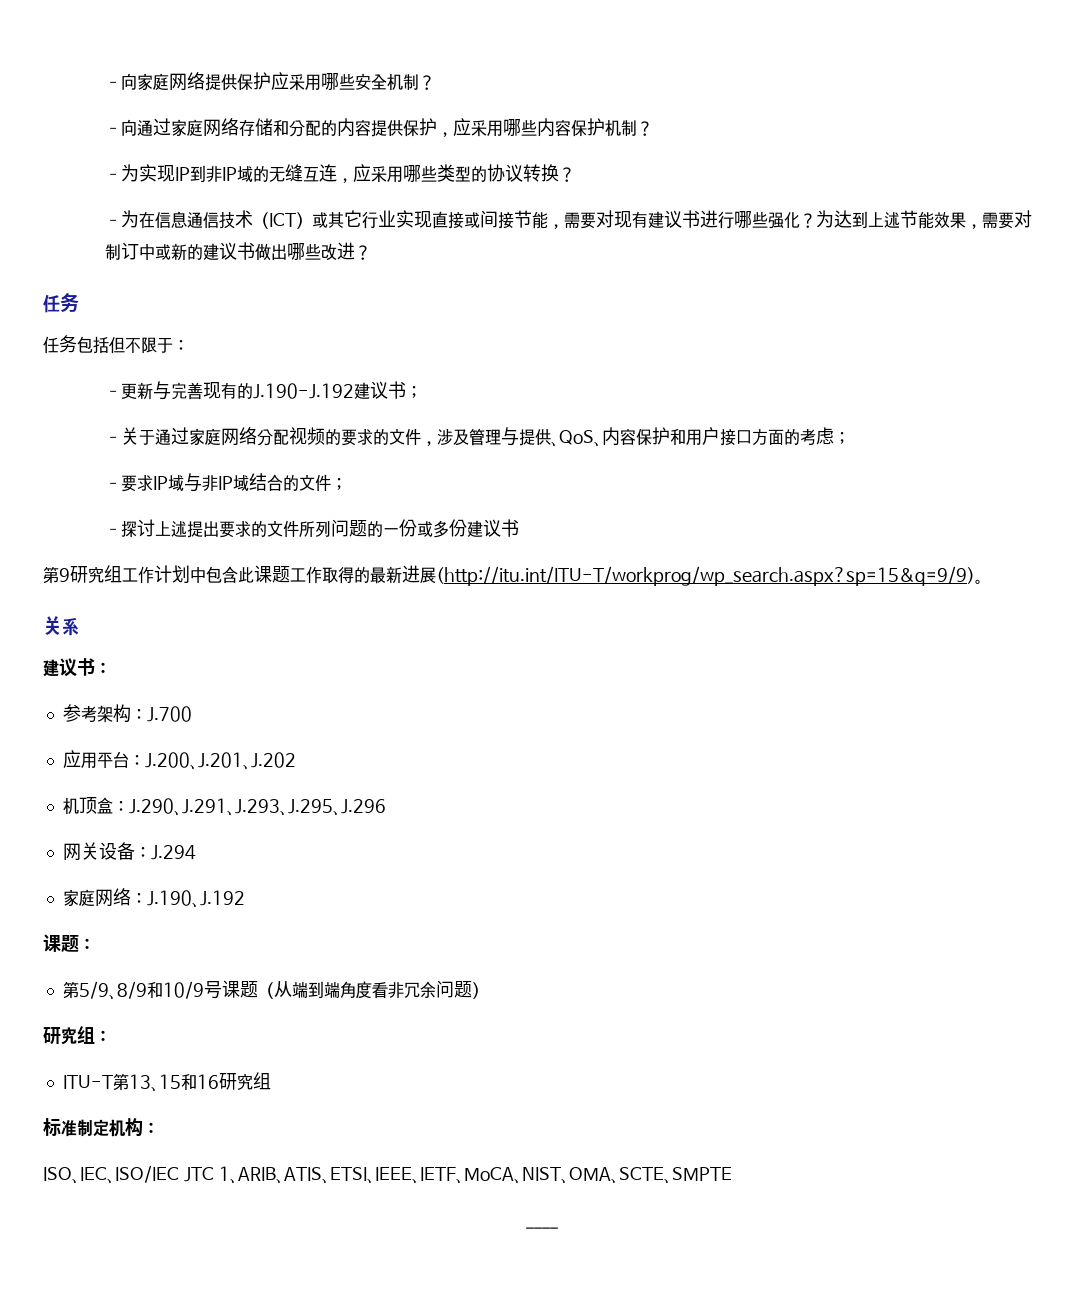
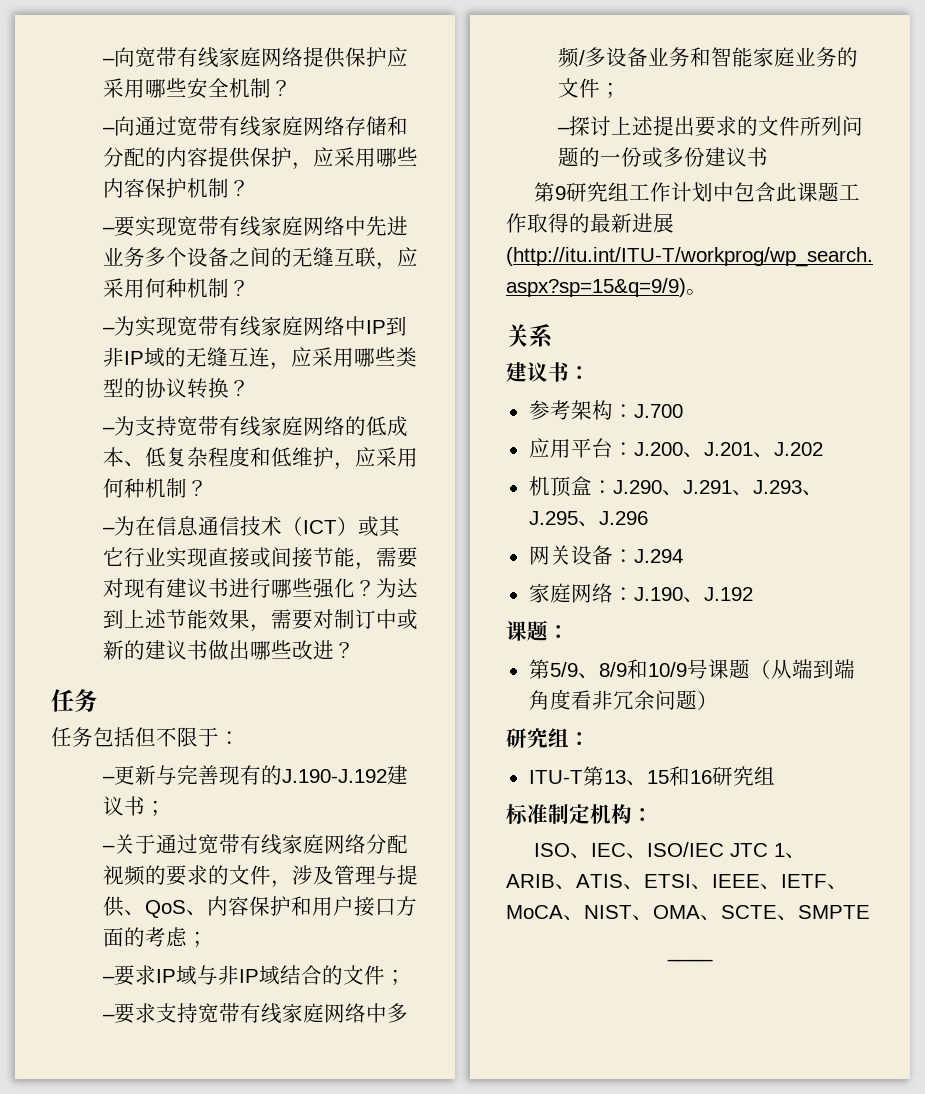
- –向家庭网络提供保护应采用哪些安全机制？
+ –向宽带有线家庭网络提供保护应采用哪些安全机制？
- –向通过家庭网络存储和分配的内容提供保护，应采用哪些内容保护机制？
+ –向通过宽带有线家庭网络存储和分配的内容提供保护，应采用哪些内容保护机制？
- –为实现IP到非IP域的无缝互连，应采用哪些类型的协议转换？
+ –要实现宽带有线家庭网络中先进业务多个设备之间的无缝互联，应采用何种机制？
+ –为实现宽带有线家庭网络中IP到非IP域的无缝互连，应采用哪些类型的协议转换？
+ –为支持宽带有线家庭网络的低成本、低复杂程度和低维护，应采用何种机制？
- –关于通过家庭网络分配视频的要求的文件，涉及管理与提供、QoS、内容保护和用户接口方面的考虑；
+ –关于通过宽带有线家庭网络分配视频的要求的文件，涉及管理与提供、QoS、内容保护和用户接口方面的考虑；
+ –要求支持宽带有线家庭网络中多频/多设备业务和智能家庭业务的文件；

